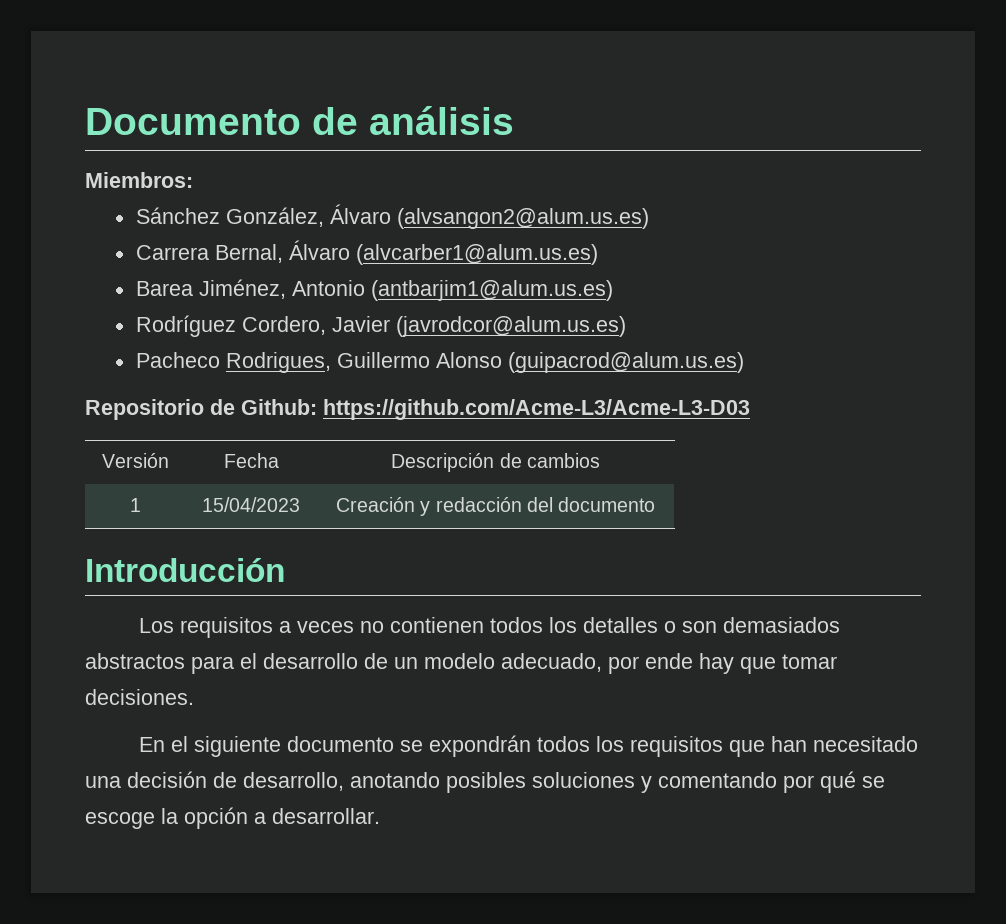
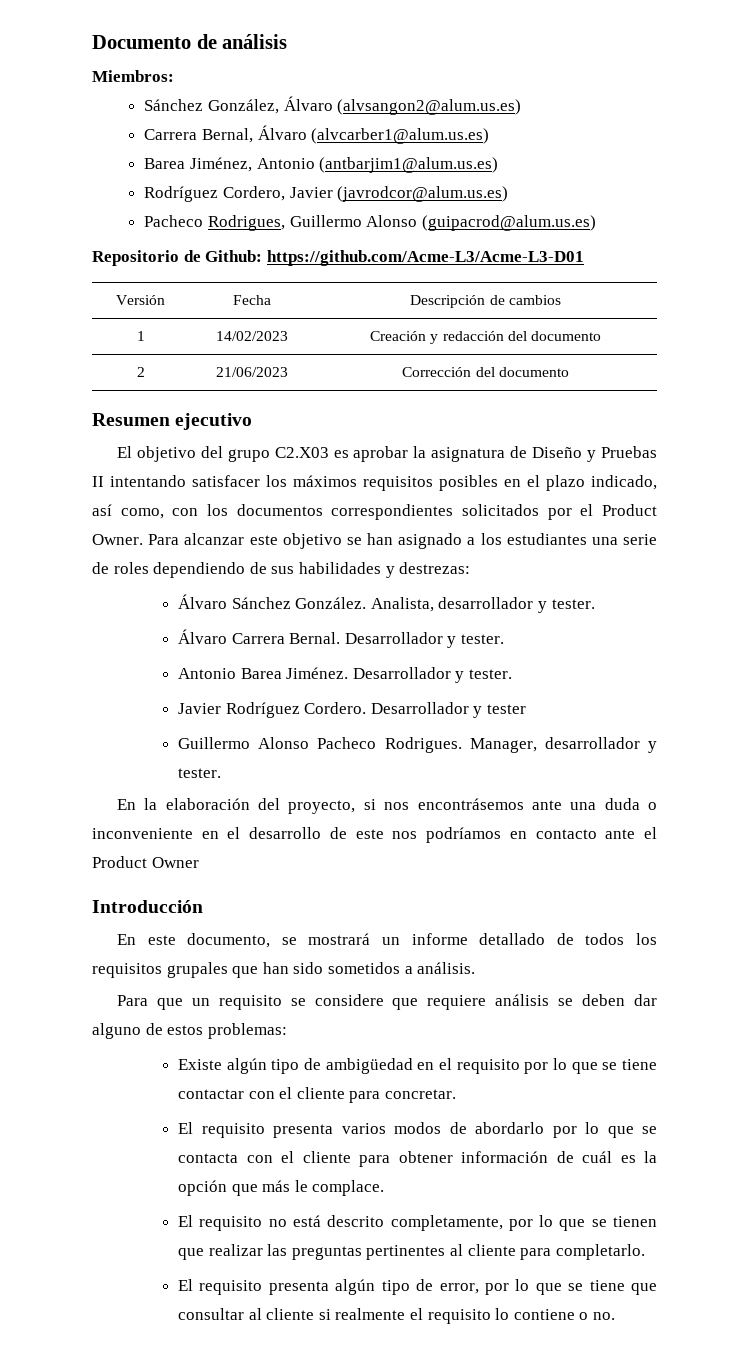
- Repositorio de Github: https://github.com/Acme-L3/Acme-L3-D03
+ Repositorio de Github: https://github.com/Acme-L3/Acme-L3-D01
- 1 | 15/04/2023 | Creación y redacción del documento
+ 1 | 14/02/2023 | Creación y redacción del documento
+ 2 | 21/06/2023 | Corrección del documento
+ Resumen ejecutivo
+ El objetivo del grupo C2.X03 es aprobar la asignatura de Diseño y Pruebas II intentando satisfacer los máximos requisitos posibles en el plazo indicado, así como, con los documentos correspondientes solicitados por el Product Owner. Para alcanzar este objetivo se han asignado a los estudiantes una serie de roles dependiendo de sus habilidades y destrezas:
+ Álvaro Sánchez González. Analista, desarrollador y tester.
+ Álvaro Carrera Bernal. Desarrollador y tester.
+ Antonio Barea Jiménez. Desarrollador y tester.
+ Javier Rodríguez Cordero. Desarrollador y tester
+ Guillermo Alonso Pacheco Rodrigues. Manager, desarrollador y tester.
+ En la elaboración del proyecto, si nos encontrásemos ante una duda o inconveniente en el desarrollo de este nos podríamos en contacto ante el Product Owner
  Introducción
- Los requisitos a veces no contienen todos los detalles o son demasiados abstractos para el desarrollo de un modelo adecuado, por ende hay que tomar decisiones.
- En el siguiente documento se expondrán todos los requisitos que han necesitado una decisión de desarrollo, anotando posibles soluciones y comentando por qué se escoge la opción a desarrollar.
+ En este documento, se mostrará un informe detallado de todos los requisitos grupales que han sido sometidos a análisis.
+ Para que un requisito se considere que requiere análisis se deben dar alguno de estos problemas:
+ Existe algún tipo de ambigüedad en el requisito por lo que se tiene contactar con el cliente para concretar.
+ El requisito presenta varios modos de abordarlo por lo que se contacta con el cliente para obtener información de cuál es la opción que más le complace.
+ El requisito no está descrito completamente, por lo que se tienen que realizar las preguntas pertinentes al cliente para completarlo.
+ El requisito presenta algún tipo de error, por lo que se tiene que consultar al cliente si realmente el requisito lo contiene o no.

